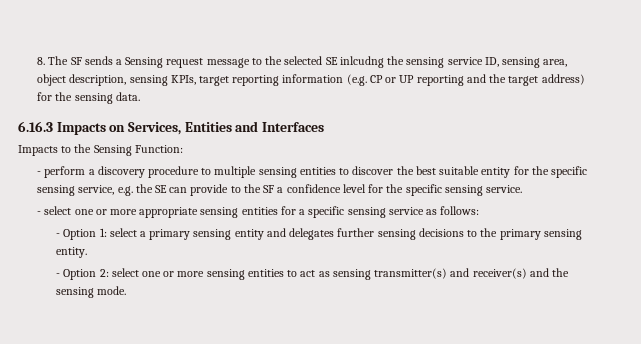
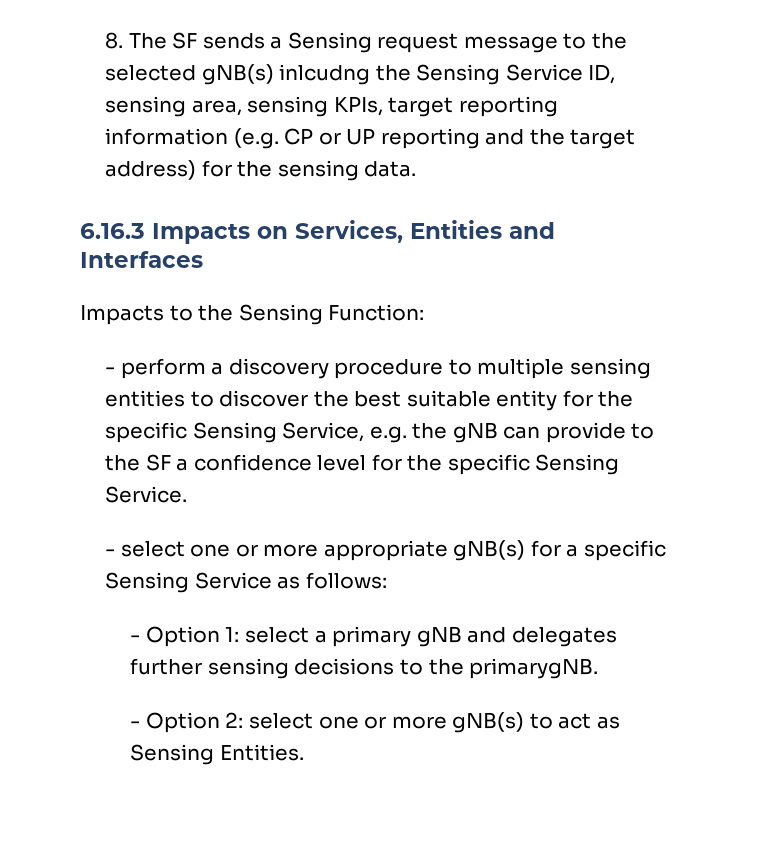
- 8. The SF sends a Sensing request message to the selected SE inlcudng the sensing service ID, sensing area, object description, sensing KPIs, target reporting information (e.g. CP or UP reporting and the target address) for the sensing data.
+ 8. The SF sends a Sensing request message to the selected gNB(s) inlcudng the Sensing Service ID, sensing area, sensing KPIs, target reporting information (e.g. CP or UP reporting and the target address) for the sensing data.
- - perform a discovery procedure to multiple sensing entities to discover the best suitable entity for the specific sensing service, e.g. the SE can provide to the SF a confidence level for the specific sensing service.
+ - perform a discovery procedure to multiple sensing entities to discover the best suitable entity for the specific Sensing Service, e.g. the gNB can provide to the SF a confidence level for the specific Sensing Service.
- - select one or more appropriate sensing entities for a specific sensing service as follows:
+ - select one or more appropriate gNB(s) for a specific Sensing Service as follows:
- - Option 1: select a primary sensing entity and delegates further sensing decisions to the primary sensing entity.
+ - Option 1: select a primary gNB and delegates further sensing decisions to the primarygNB.
- - Option 2: select one or more sensing entities to act as sensing transmitter(s) and receiver(s) and the sensing mode.
+ - Option 2: select one or more gNB(s) to act as Sensing Entities.

